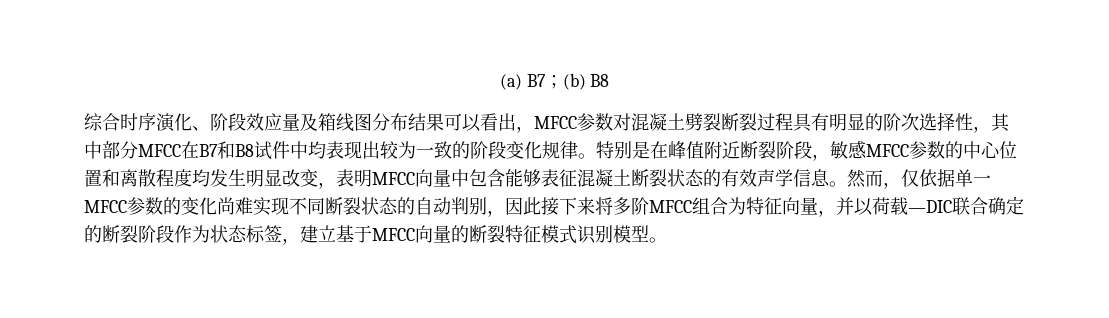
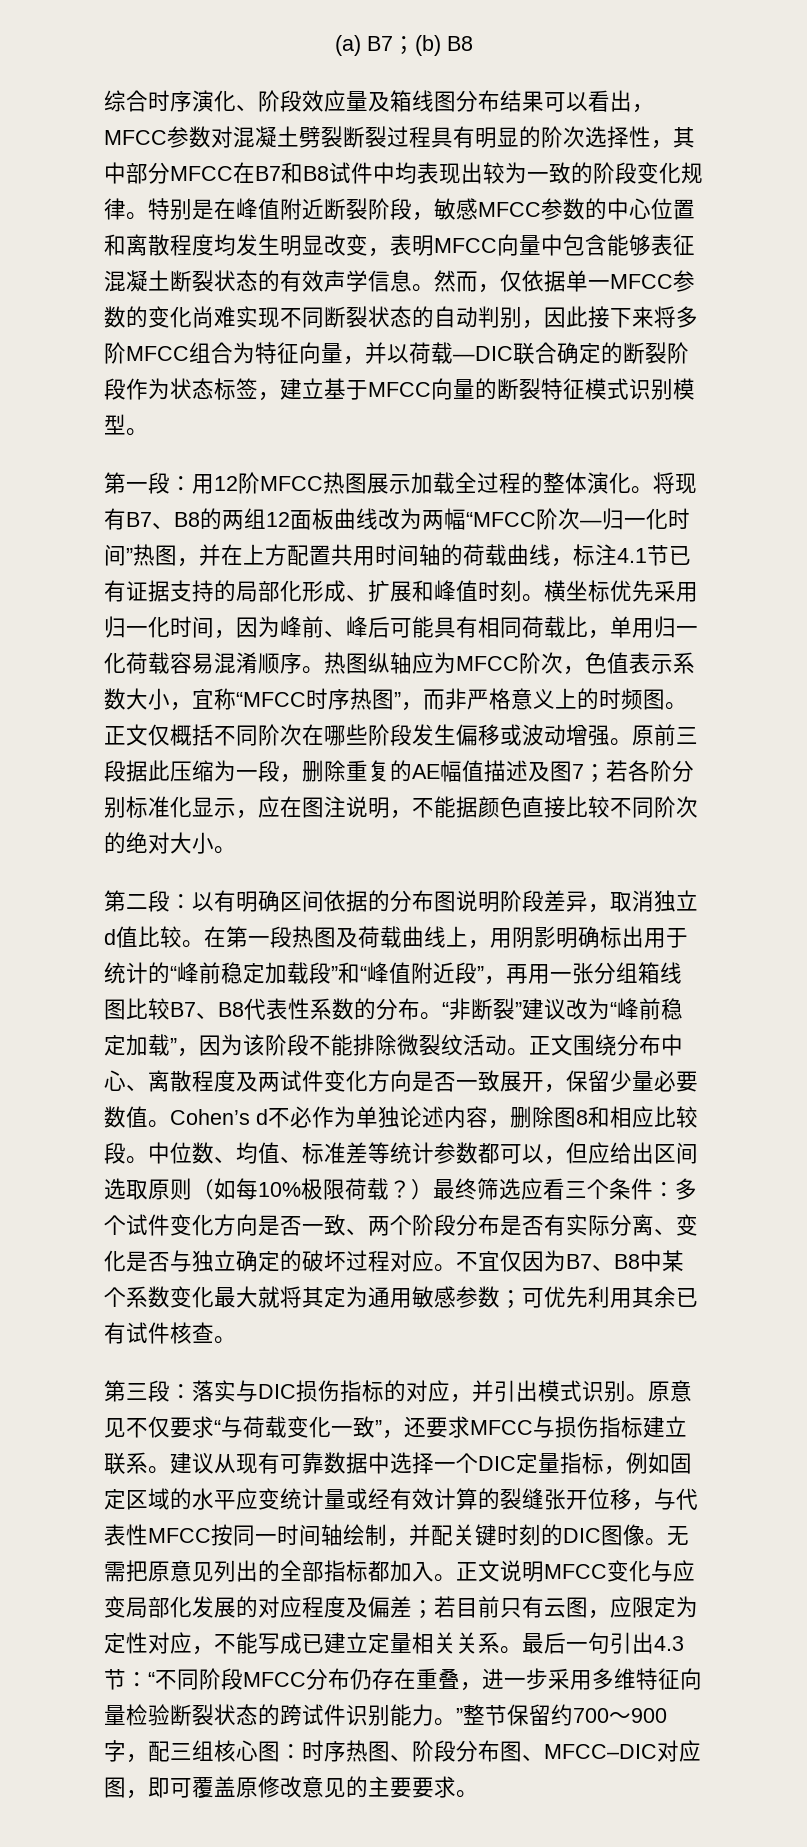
+ 第一段：用12阶MFCC热图展示加载全过程的整体演化。将现有B7、B8的两组12面板曲线改为两幅“MFCC阶次—归一化时间”热图，并在上方配置共用时间轴的荷载曲线，标注4.1节已有证据支持的局部化形成、扩展和峰值时刻。横坐标优先采用归一化时间，因为峰前、峰后可能具有相同荷载比，单用归一化荷载容易混淆顺序。热图纵轴应为MFCC阶次，色值表示系数大小，宜称“MFCC时序热图”，而非严格意义上的时频图。正文仅概括不同阶次在哪些阶段发生偏移或波动增强。原前三段据此压缩为一段，删除重复的AE幅值描述及图7；若各阶分别标准化显示，应在图注说明，不能据颜色直接比较不同阶次的绝对大小。
+ 第二段：以有明确区间依据的分布图说明阶段差异，取消独立d值比较。在第一段热图及荷载曲线上，用阴影明确标出用于统计的“峰前稳定加载段”和“峰值附近段”，再用一张分组箱线图比较B7、B8代表性系数的分布。“非断裂”建议改为“峰前稳定加载”，因为该阶段不能排除微裂纹活动。正文围绕分布中心、离散程度及两试件变化方向是否一致展开，保留少量必要数值。Cohen’s d不必作为单独论述内容，删除图8和相应比较段。中位数、均值、标准差等统计参数都可以，但应给出区间选取原则（如每10%极限荷载？）最终筛选应看三个条件：多个试件变化方向是否一致、两个阶段分布是否有实际分离、变化是否与独立确定的破坏过程对应。不宜仅因为B7、B8中某个系数变化最大就将其定为通用敏感参数；可优先利用其余已有试件核查。
+ 第三段：落实与DIC损伤指标的对应，并引出模式识别。原意见不仅要求“与荷载变化一致”，还要求MFCC与损伤指标建立联系。建议从现有可靠数据中选择一个DIC定量指标，例如固定区域的水平应变统计量或经有效计算的裂缝张开位移，与代表性MFCC按同一时间轴绘制，并配关键时刻的DIC图像。无需把原意见列出的全部指标都加入。正文说明MFCC变化与应变局部化发展的对应程度及偏差；若目前只有云图，应限定为定性对应，不能写成已建立定量相关关系。最后一句引出4.3节：“不同阶段MFCC分布仍存在重叠，进一步采用多维特征向量检验断裂状态的跨试件识别能力。”整节保留约700～900字，配三组核心图：时序热图、阶段分布图、MFCC–DIC对应图，即可覆盖原修改意见的主要要求。

